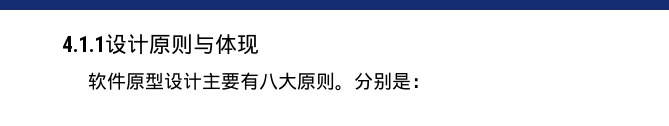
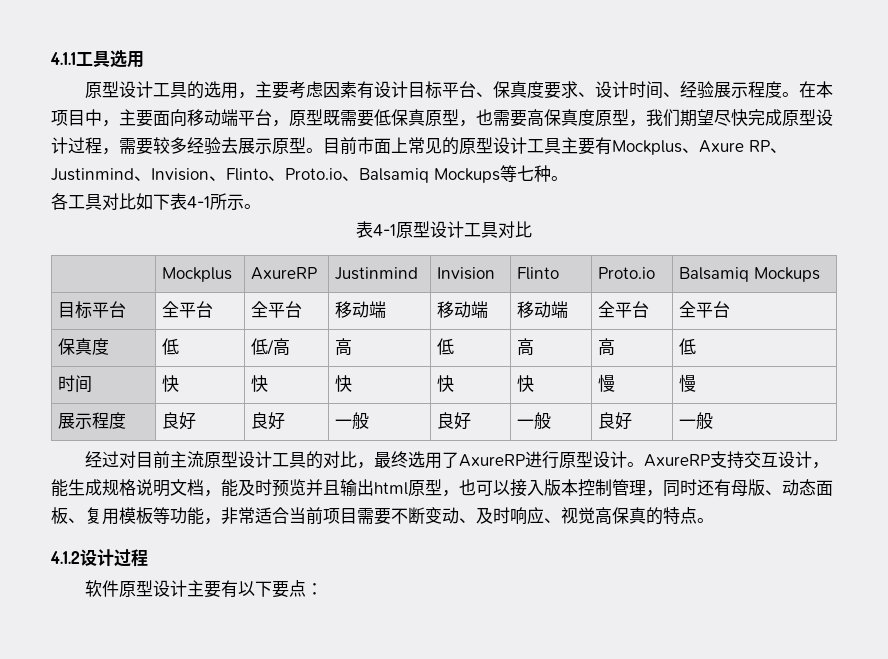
- 4.1.1设计原则与体现
+ 4.1.1工具选用
+ 原型设计工具的选用，主要考虑因素有设计目标平台、保真度要求、设计时间、经验展示程度。在本项目中，主要面向移动端平台，原型既需要低保真原型，也需要高保真度原型，我们期望尽快完成原型设计过程，需要较多经验去展示原型。目前市面上常见的原型设计工具主要有Mockplus、Axure RP、Justinmind、Invision、Flinto、Proto.io、Balsamiq Mockups等七种。
+ 各工具对比如下表4-1所示。
+ 表4-1原型设计工具对比
+ | Mockplus | AxureRP | Justinmind | Invision | Flinto | Proto.io | Balsamiq Mockups
+ 目标平台 | 全平台 | 全平台 | 移动端 | 移动端 | 移动端 | 全平台 | 全平台
+ 保真度 | 低 | 低/高 | 高 | 低 | 高 | 高 | 低
+ 时间 | 快 | 快 | 快 | 快 | 快 | 慢 | 慢
+ 展示程度 | 良好 | 良好 | 一般 | 良好 | 一般 | 良好 | 一般
+ 经过对目前主流原型设计工具的对比，最终选用了AxureRP进行原型设计。AxureRP支持交互设计，能生成规格说明文档，能及时预览并且输出html原型，也可以接入版本控制管理，同时还有母版、动态面板、复用模板等功能，非常适合当前项目需要不断变动、及时响应、视觉高保真的特点。
+ 4.1.2设计过程
- 软件原型设计主要有八大原则。分别是：
+ 软件原型设计主要有以下要点：

